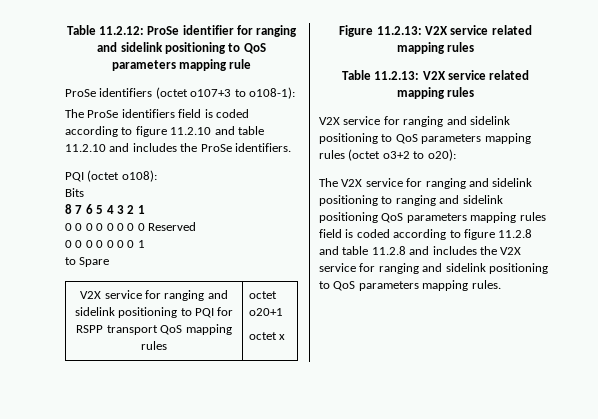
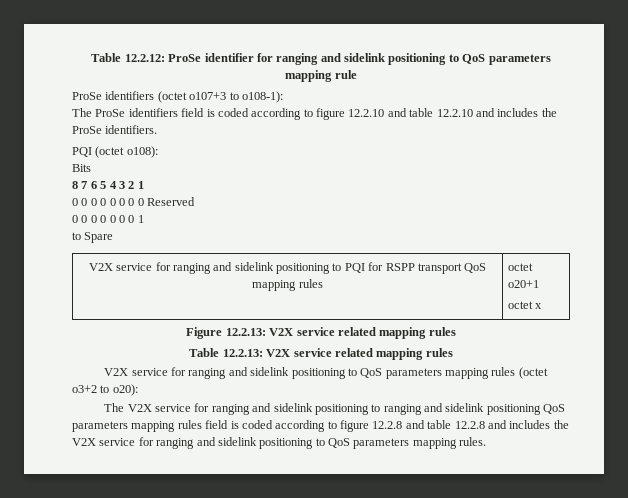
- Table 11.2.12: ProSe identifier for ranging and sidelink positioning to QoS parameters mapping rule
+ Table 12.2.12: ProSe identifier for ranging and sidelink positioning to QoS parameters mapping rule
- The ProSe identifiers field is coded according to figure 11.2.10 and table 11.2.10 and includes the ProSe identifiers.
+ The ProSe identifiers field is coded according to figure 12.2.10 and table 12.2.10 and includes the ProSe identifiers.
- Figure 11.2.13: V2X service related mapping rules
+ Figure 12.2.13: V2X service related mapping rules
- Table 11.2.13: V2X service related mapping rules
+ Table 12.2.13: V2X service related mapping rules
- The V2X service for ranging and sidelink positioning to ranging and sidelink positioning QoS parameters mapping rules field is coded according to figure 11.2.8 and table 11.2.8 and includes the V2X service for ranging and sidelink positioning to QoS parameters mapping rules.
+ The V2X service for ranging and sidelink positioning to ranging and sidelink positioning QoS parameters mapping rules field is coded according to figure 12.2.8 and table 12.2.8 and includes the V2X service for ranging and sidelink positioning to QoS parameters mapping rules.

